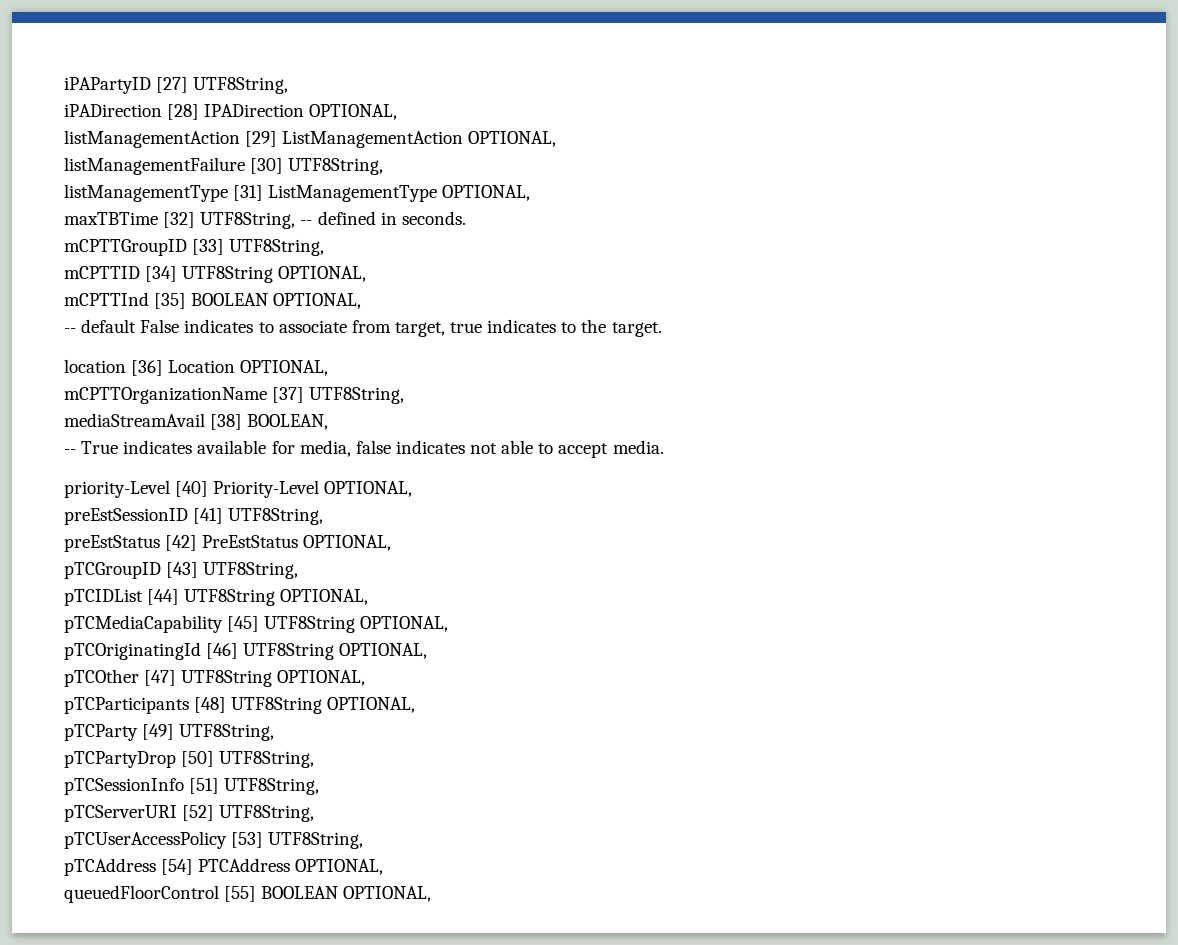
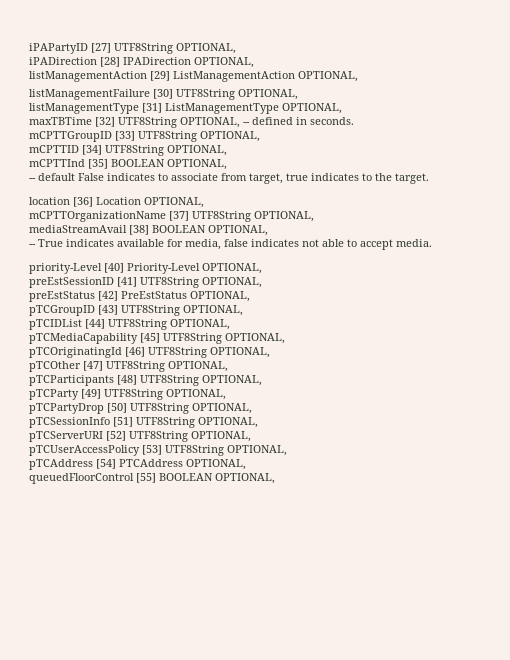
- iPAPartyID [27] UTF8String,
+ iPAPartyID [27] UTF8String OPTIONAL,
- listManagementFailure [30] UTF8String,
+ listManagementFailure [30] UTF8String OPTIONAL,
- maxTBTime [32] UTF8String, -- defined in seconds.
+ maxTBTime [32] UTF8String OPTIONAL, -- defined in seconds.
- mCPTTGroupID [33] UTF8String,
+ mCPTTGroupID [33] UTF8String OPTIONAL,
- mCPTTOrganizationName [37] UTF8String,
+ mCPTTOrganizationName [37] UTF8String OPTIONAL,
- mediaStreamAvail [38] BOOLEAN,
+ mediaStreamAvail [38] BOOLEAN OPTIONAL,
- preEstSessionID [41] UTF8String,
+ preEstSessionID [41] UTF8String OPTIONAL,
- pTCGroupID [43] UTF8String,
+ pTCGroupID [43] UTF8String OPTIONAL,
- pTCParty [49] UTF8String,
+ pTCParty [49] UTF8String OPTIONAL,
- pTCPartyDrop [50] UTF8String,
+ pTCPartyDrop [50] UTF8String OPTIONAL,
- pTCSessionInfo [51] UTF8String,
+ pTCSessionInfo [51] UTF8String OPTIONAL,
- pTCServerURI [52] UTF8String,
+ pTCServerURI [52] UTF8String OPTIONAL,
- pTCUserAccessPolicy [53] UTF8String,
+ pTCUserAccessPolicy [53] UTF8String OPTIONAL,

